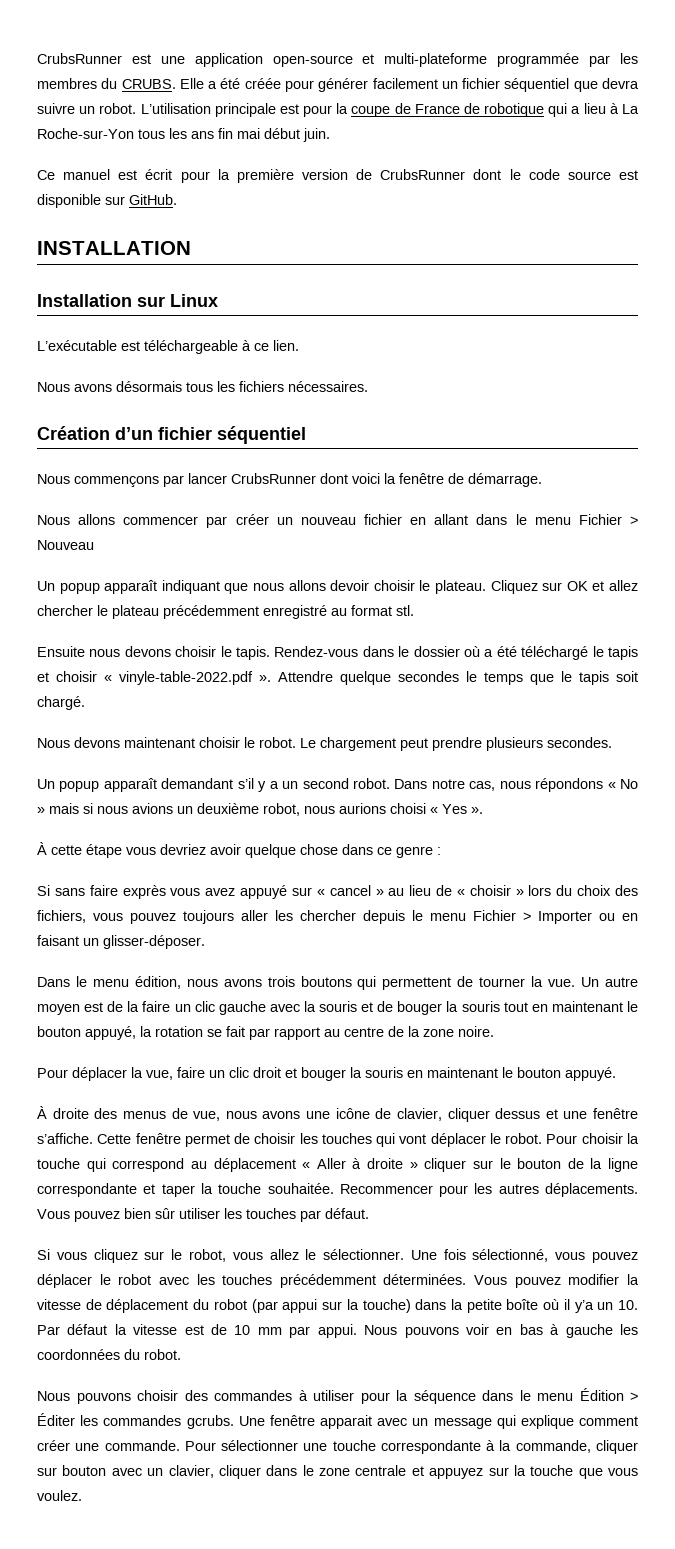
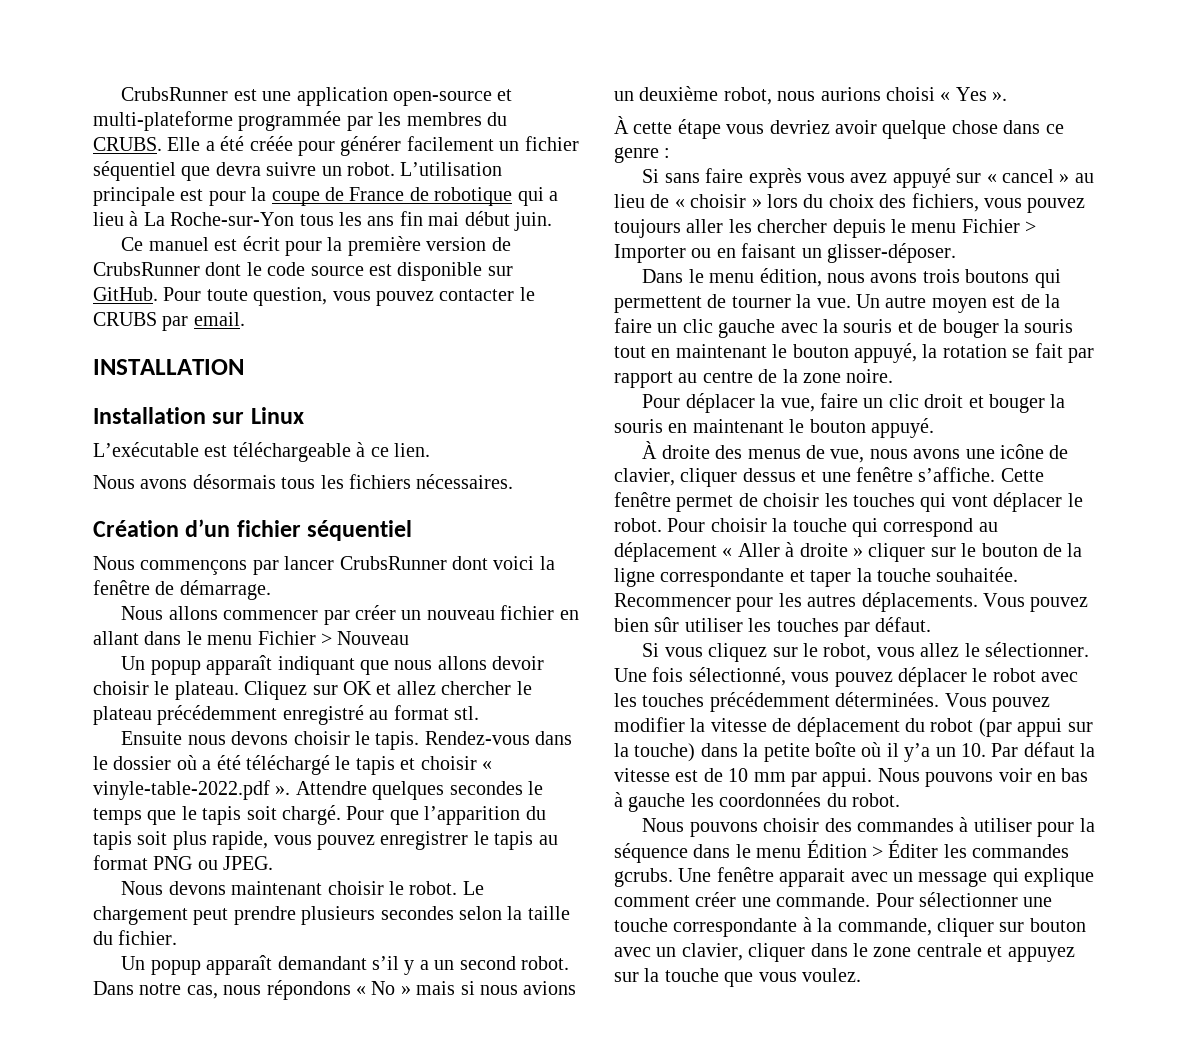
+ Pour toute question, vous pouvez contacter le CRUBS par email.
- Attendre quelque secondes le temps que le tapis soit chargé.
+ Attendre quelques secondes le temps que le tapis soit chargé. Pour que l’apparition du tapis soit plus rapide, vous pouvez enregistrer le tapis au format PNG ou JPEG.
- Le chargement peut prendre plusieurs secondes.
+ Le chargement peut prendre plusieurs secondes selon la taille du fichier.

